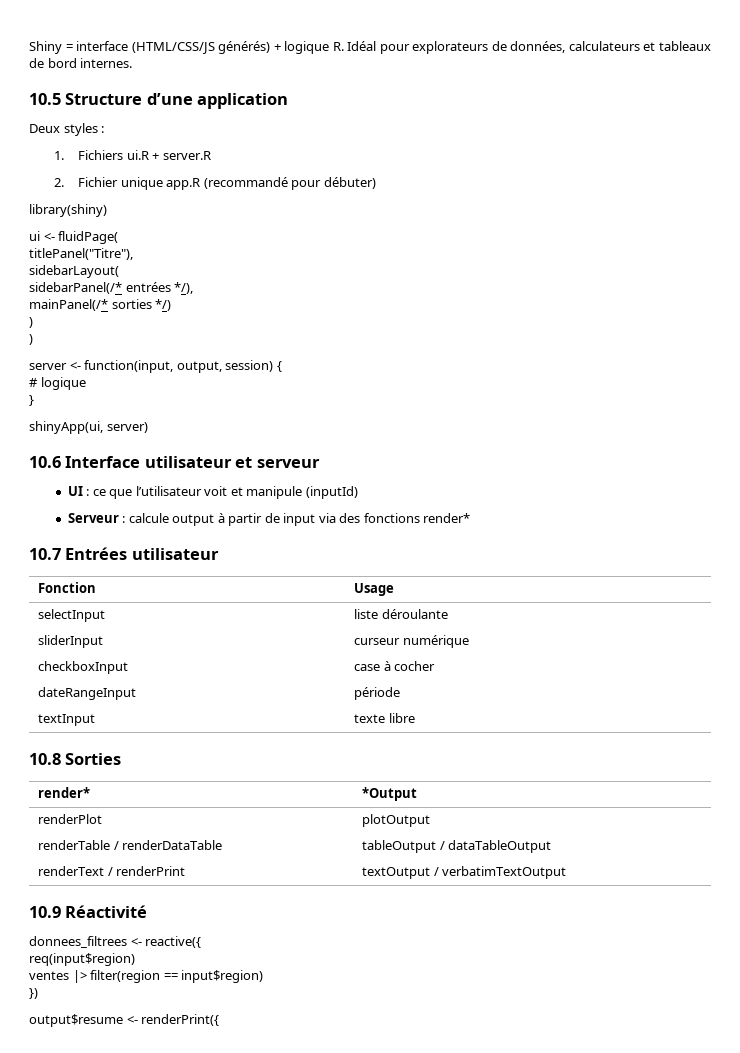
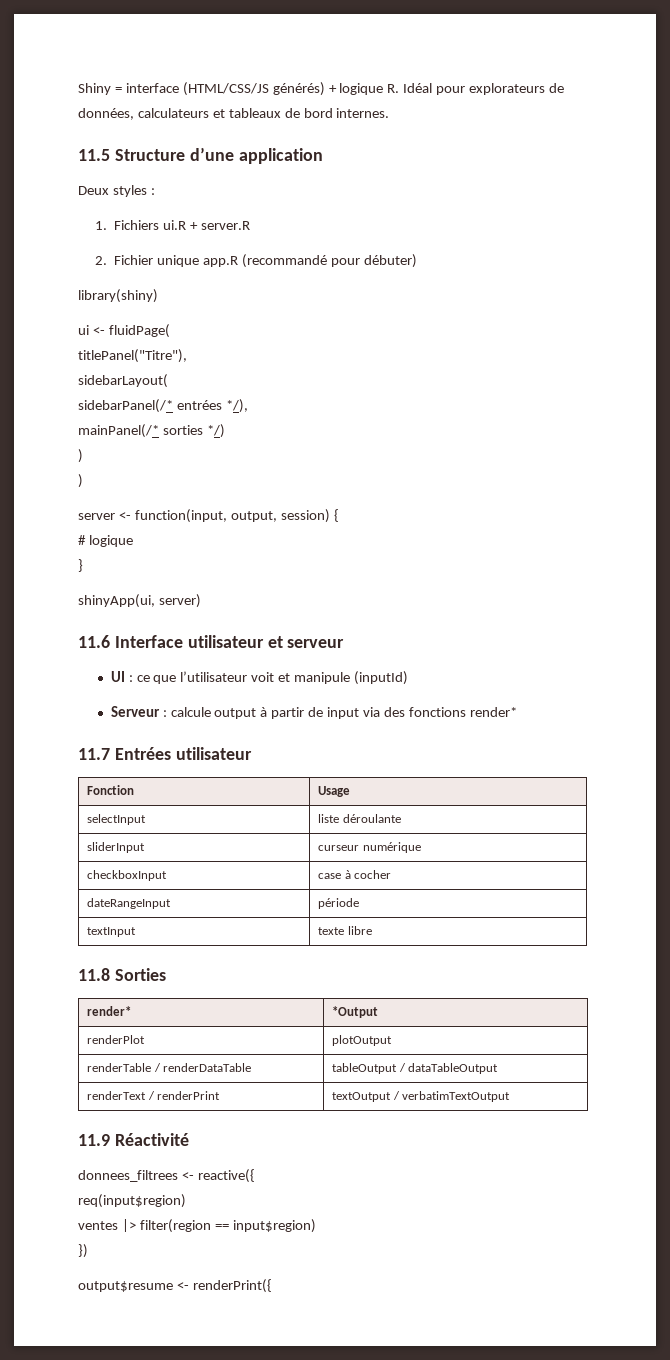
- 10.5 Structure d’une application
+ 11.5 Structure d’une application
- 10.6 Interface utilisateur et serveur
+ 11.6 Interface utilisateur et serveur
- 10.7 Entrées utilisateur
+ 11.7 Entrées utilisateur
- 10.8 Sorties
+ 11.8 Sorties
- 10.9 Réactivité
+ 11.9 Réactivité

